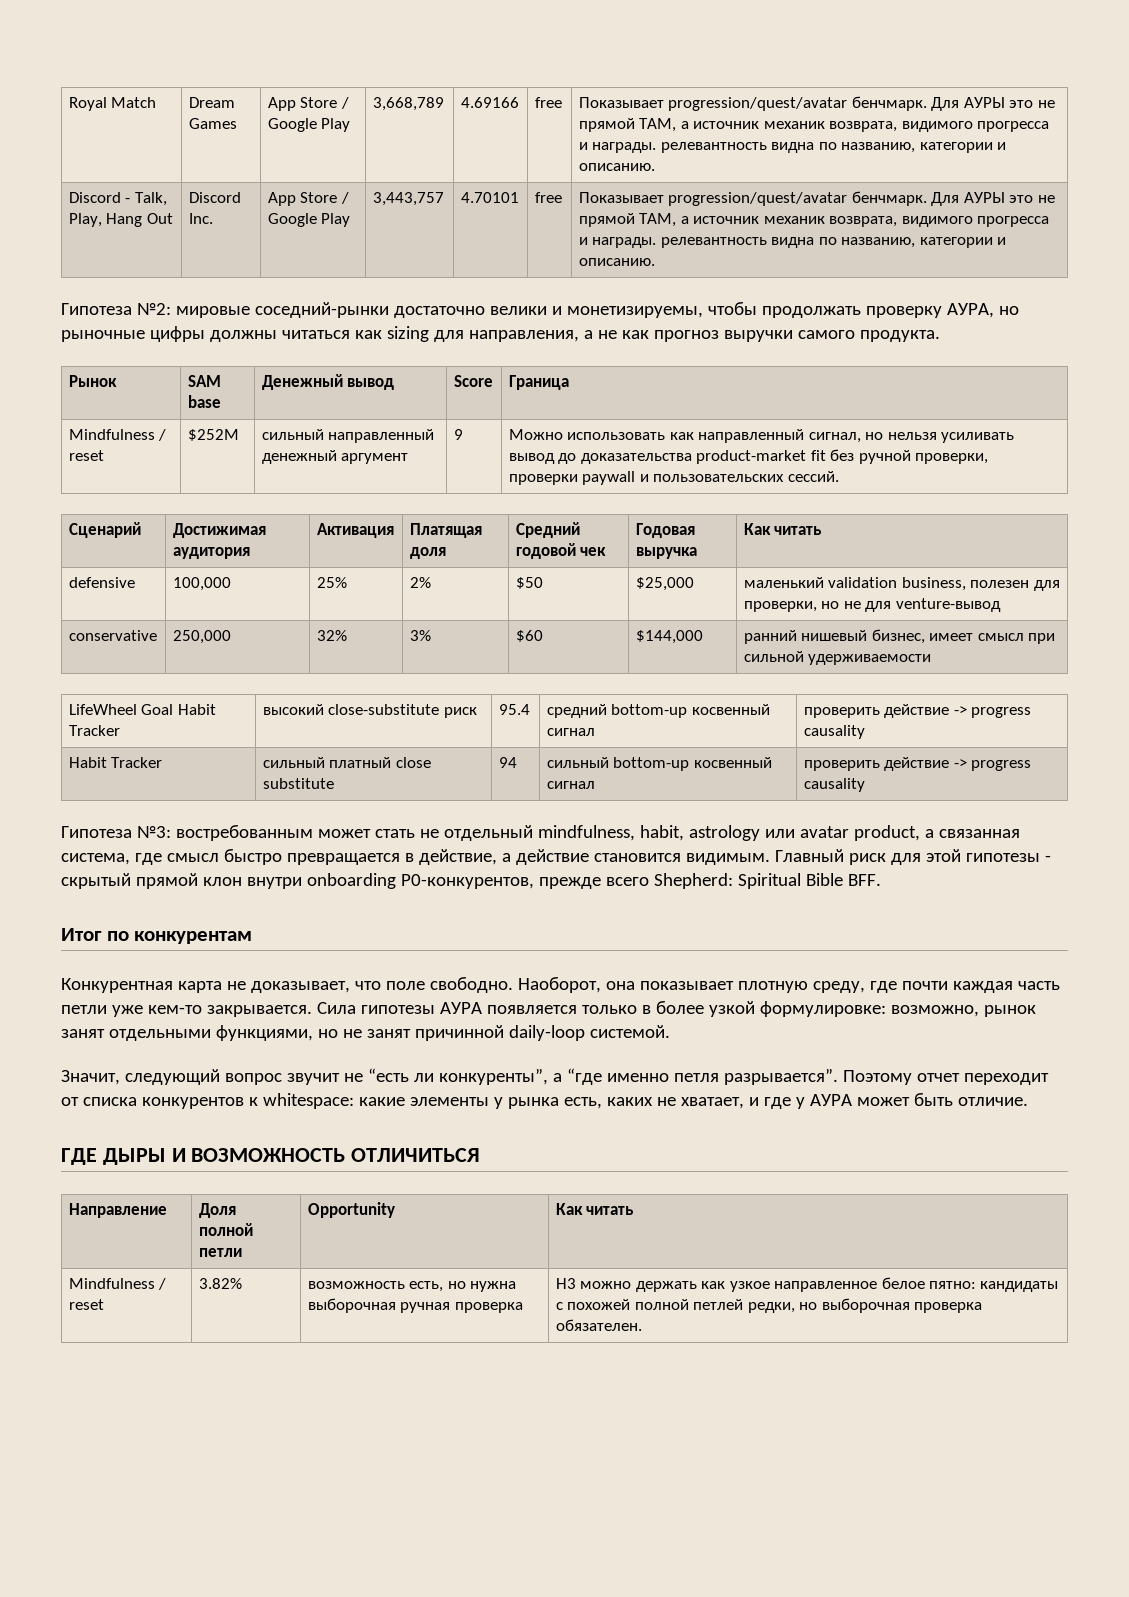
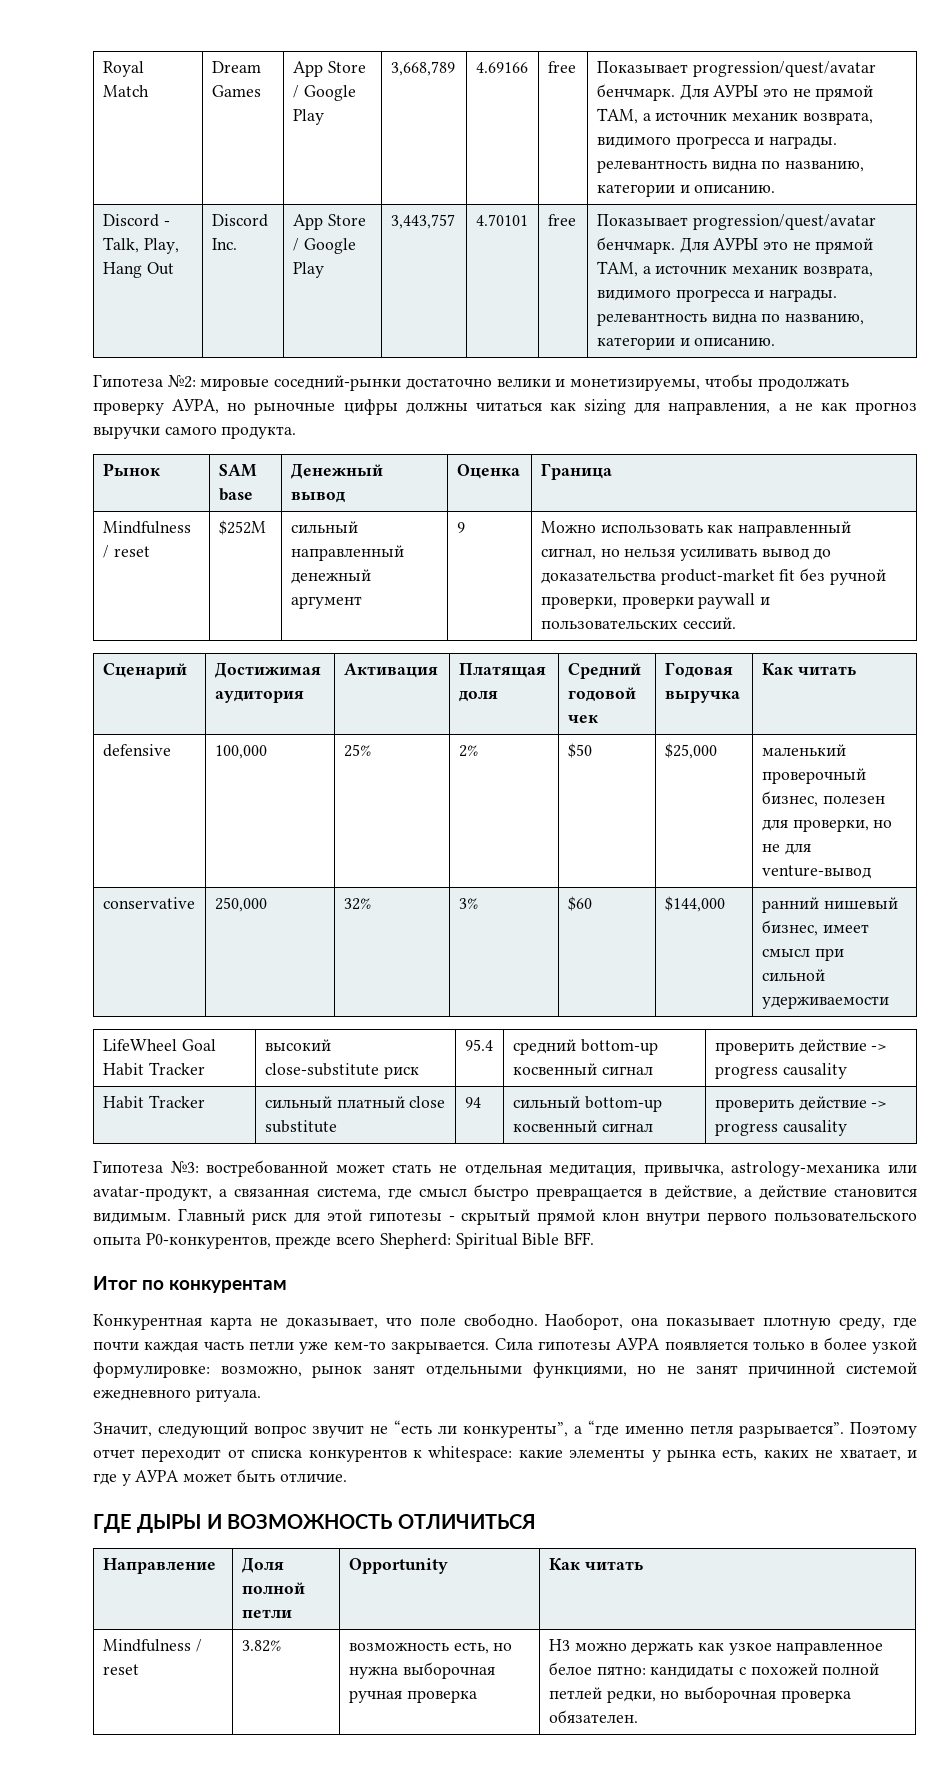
- Рынок | SAM base | Денежный вывод | Score | Граница
+ Рынок | SAM base | Денежный вывод | Оценка | Граница
- defensive | 100,000 | 25% | 2% | $50 | $25,000 | маленький validation business, полезен для проверки, но не для venture-вывод
+ defensive | 100,000 | 25% | 2% | $50 | $25,000 | маленький проверочный бизнес, полезен для проверки, но не для venture-вывод
- Гипотеза №3: востребованным может стать не отдельный mindfulness, habit, astrology или avatar product, а связанная система, где смысл быстро превращается в действие, а действие становится видимым.
+ Гипотеза №3: востребованной может стать не отдельная медитация, привычка, astrology-механика или avatar-продукт, а связанная система, где смысл быстро превращается в действие, а действие становится видимым.
- Главный риск для этой гипотезы - скрытый прямой клон внутри onboarding P0-конкурентов, прежде всего Shepherd: Spiritual Bible BFF.
+ Главный риск для этой гипотезы - скрытый прямой клон внутри первого пользовательского опыта P0-конкурентов, прежде всего Shepherd: Spiritual Bible BFF.
- Сила гипотезы АУРА появляется только в более узкой формулировке: возможно, рынок занят отдельными функциями, но не занят причинной daily-loop системой.
+ Сила гипотезы АУРА появляется только в более узкой формулировке: возможно, рынок занят отдельными функциями, но не занят причинной системой ежедневного ритуала.

